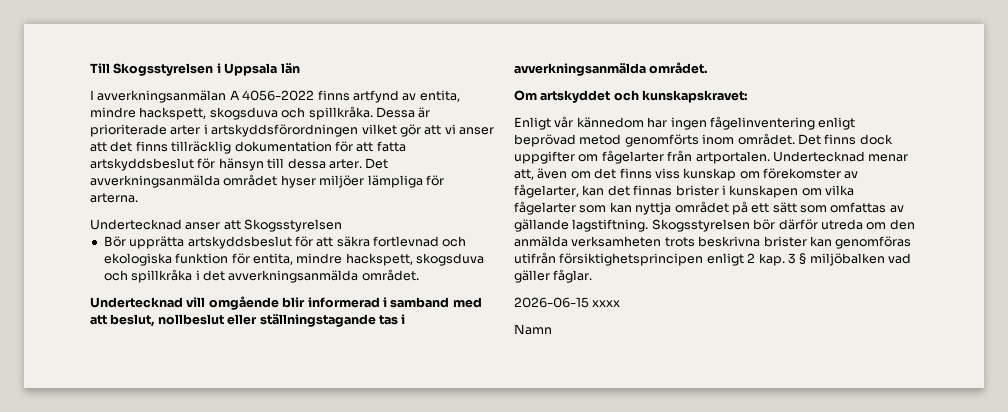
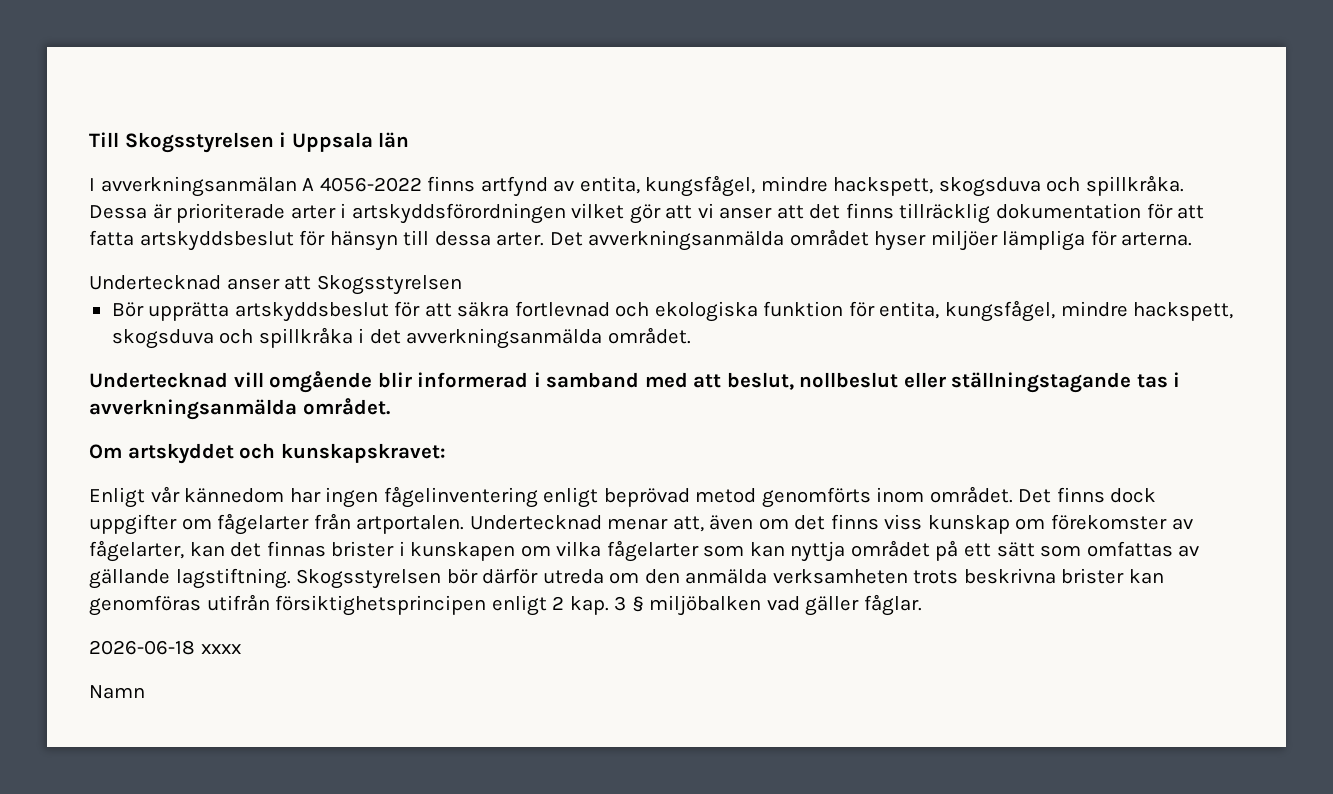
- I avverkningsanmälan A 4056-2022 finns artfynd av entita, mindre hackspett, skogsduva och spillkråka.
+ I avverkningsanmälan A 4056-2022 finns artfynd av entita, kungsfågel, mindre hackspett, skogsduva och spillkråka.
- Bör upprätta artskyddsbeslut för att säkra fortlevnad och ekologiska funktion för entita, mindre hackspett, skogsduva och spillkråka i det avverkningsanmälda området.
+ Bör upprätta artskyddsbeslut för att säkra fortlevnad och ekologiska funktion för entita, kungsfågel, mindre hackspett, skogsduva och spillkråka i det avverkningsanmälda området.
- 2026-06-15 xxxx
+ 2026-06-18 xxxx

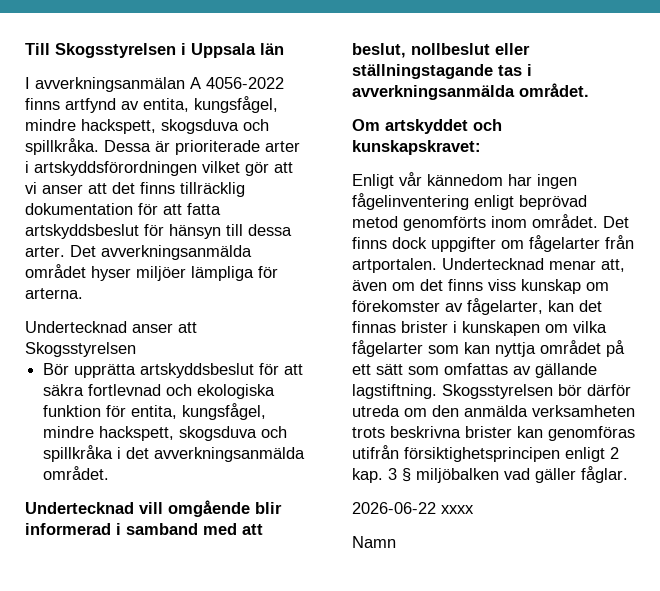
- 2026-06-18 xxxx
+ 2026-06-22 xxxx

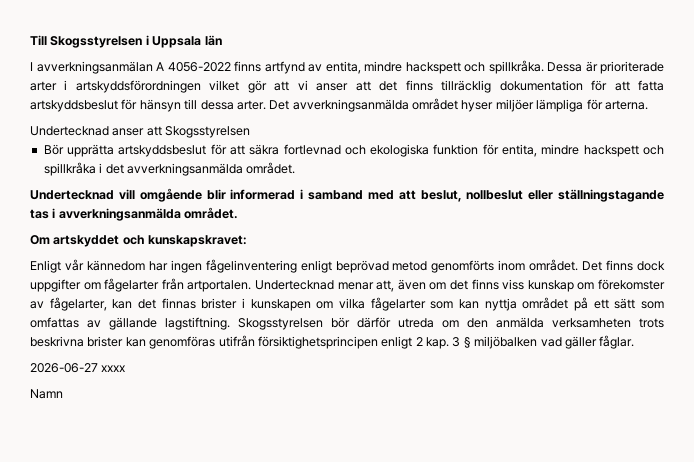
- I avverkningsanmälan A 4056-2022 finns artfynd av entita, kungsfågel, mindre hackspett, skogsduva och spillkråka.
+ I avverkningsanmälan A 4056-2022 finns artfynd av entita, mindre hackspett och spillkråka.
- Bör upprätta artskyddsbeslut för att säkra fortlevnad och ekologiska funktion för entita, kungsfågel, mindre hackspett, skogsduva och spillkråka i det avverkningsanmälda området.
+ Bör upprätta artskyddsbeslut för att säkra fortlevnad och ekologiska funktion för entita, mindre hackspett och spillkråka i det avverkningsanmälda området.
- 2026-06-22 xxxx
+ 2026-06-27 xxxx

